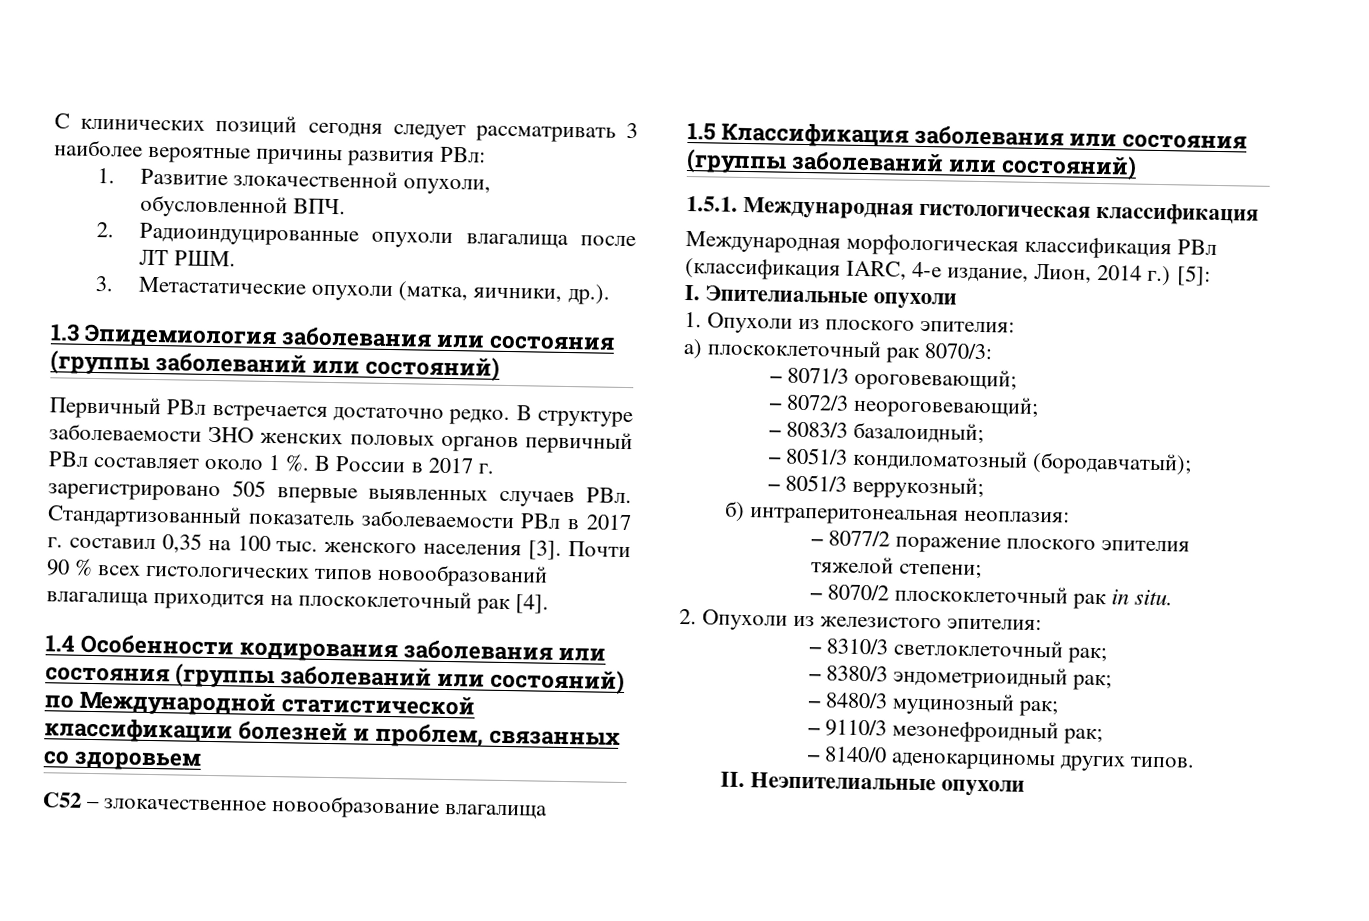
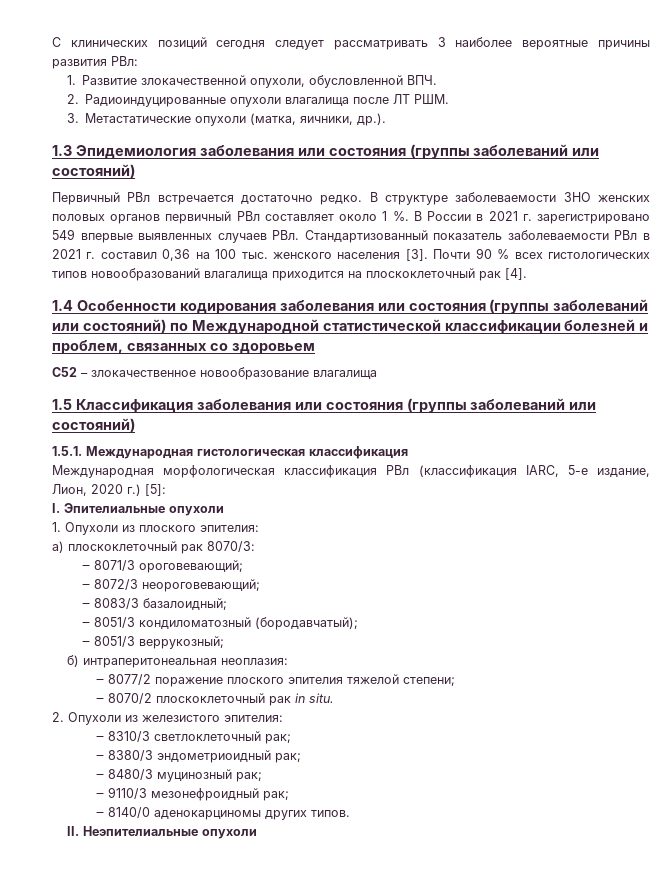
- В России в 2017 г. зарегистрировано 505 впервые выявленных случаев РВл. Стандартизованный показатель заболеваемости РВл в 2017 г. составил 0,35 на 100 тыс. женского населения [3].
+ В России в 2021 г. зарегистрировано 549 впервые выявленных случаев РВл. Стандартизованный показатель заболеваемости РВл в 2021 г. составил 0,36 на 100 тыс. женского населения [3].
- Международная морфологическая классификация РВл (классификация IARC, 4-е издание, Лион, 2014 г.) [5]:
+ Международная морфологическая классификация РВл (классификация IARC, 5-е издание, Лион, 2020 г.) [5]:

